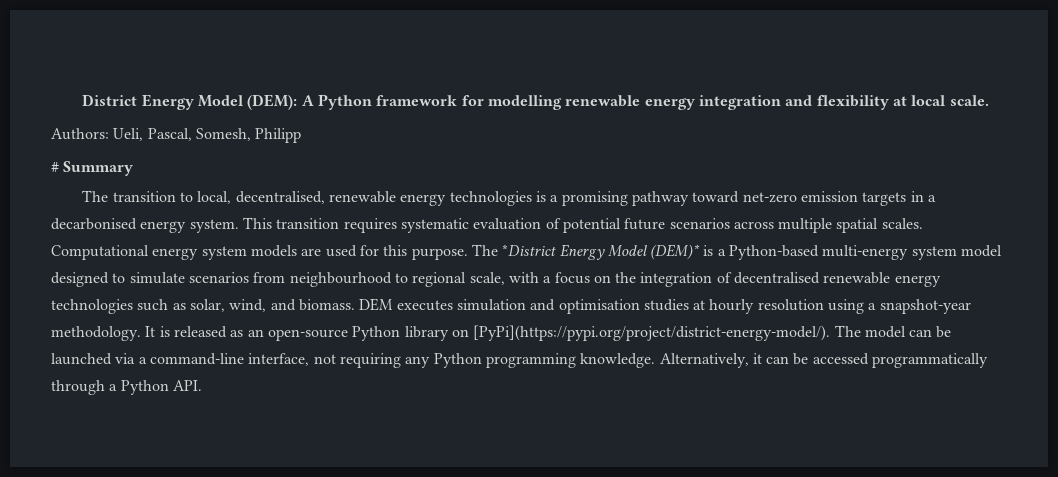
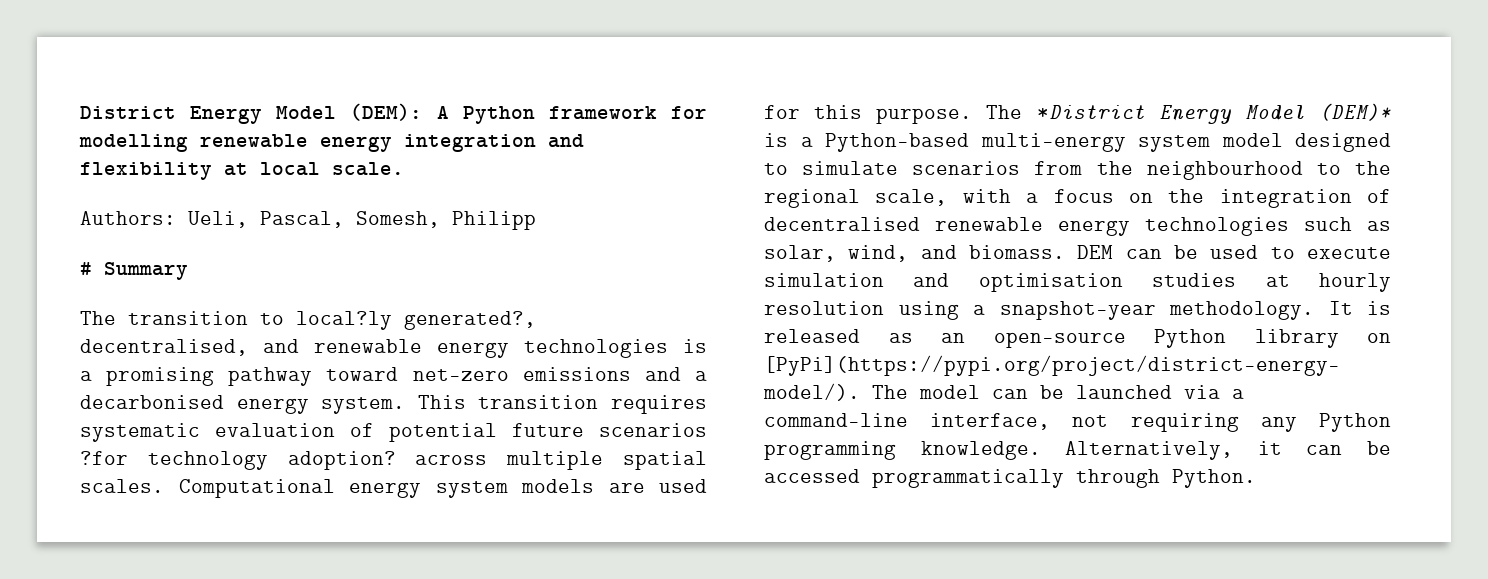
- The transition to local, decentralised, renewable energy technologies is a promising pathway toward net-zero emission targets in a decarbonised energy system.
+ The transition to local?ly generated?, decentralised, and renewable energy technologies is a promising pathway toward net-zero emissions and a decarbonised energy system.
- This transition requires systematic evaluation of potential future scenarios across multiple spatial scales.
+ This transition requires systematic evaluation of potential future scenarios ?for technology adoption? across multiple spatial scales.
- The *District Energy Model (DEM)* is a Python-based multi-energy system model designed to simulate scenarios from neighbourhood to regional scale, with a focus on the integration of decentralised renewable energy technologies such as solar, wind, and biomass.
+ The *District Energy Model (DEM)* is a Python-based multi-energy system model designed to simulate scenarios from the neighbourhood to the regional scale, with a focus on the integration of decentralised renewable energy technologies such as solar, wind, and biomass.
- DEM executes simulation and optimisation studies at hourly resolution using a snapshot-year methodology.
+ DEM can be used to execute simulation and optimisation studies at hourly resolution using a snapshot-year methodology.
- Alternatively, it can be accessed programmatically through a Python API.
+ Alternatively, it can be accessed programmatically through Python.

